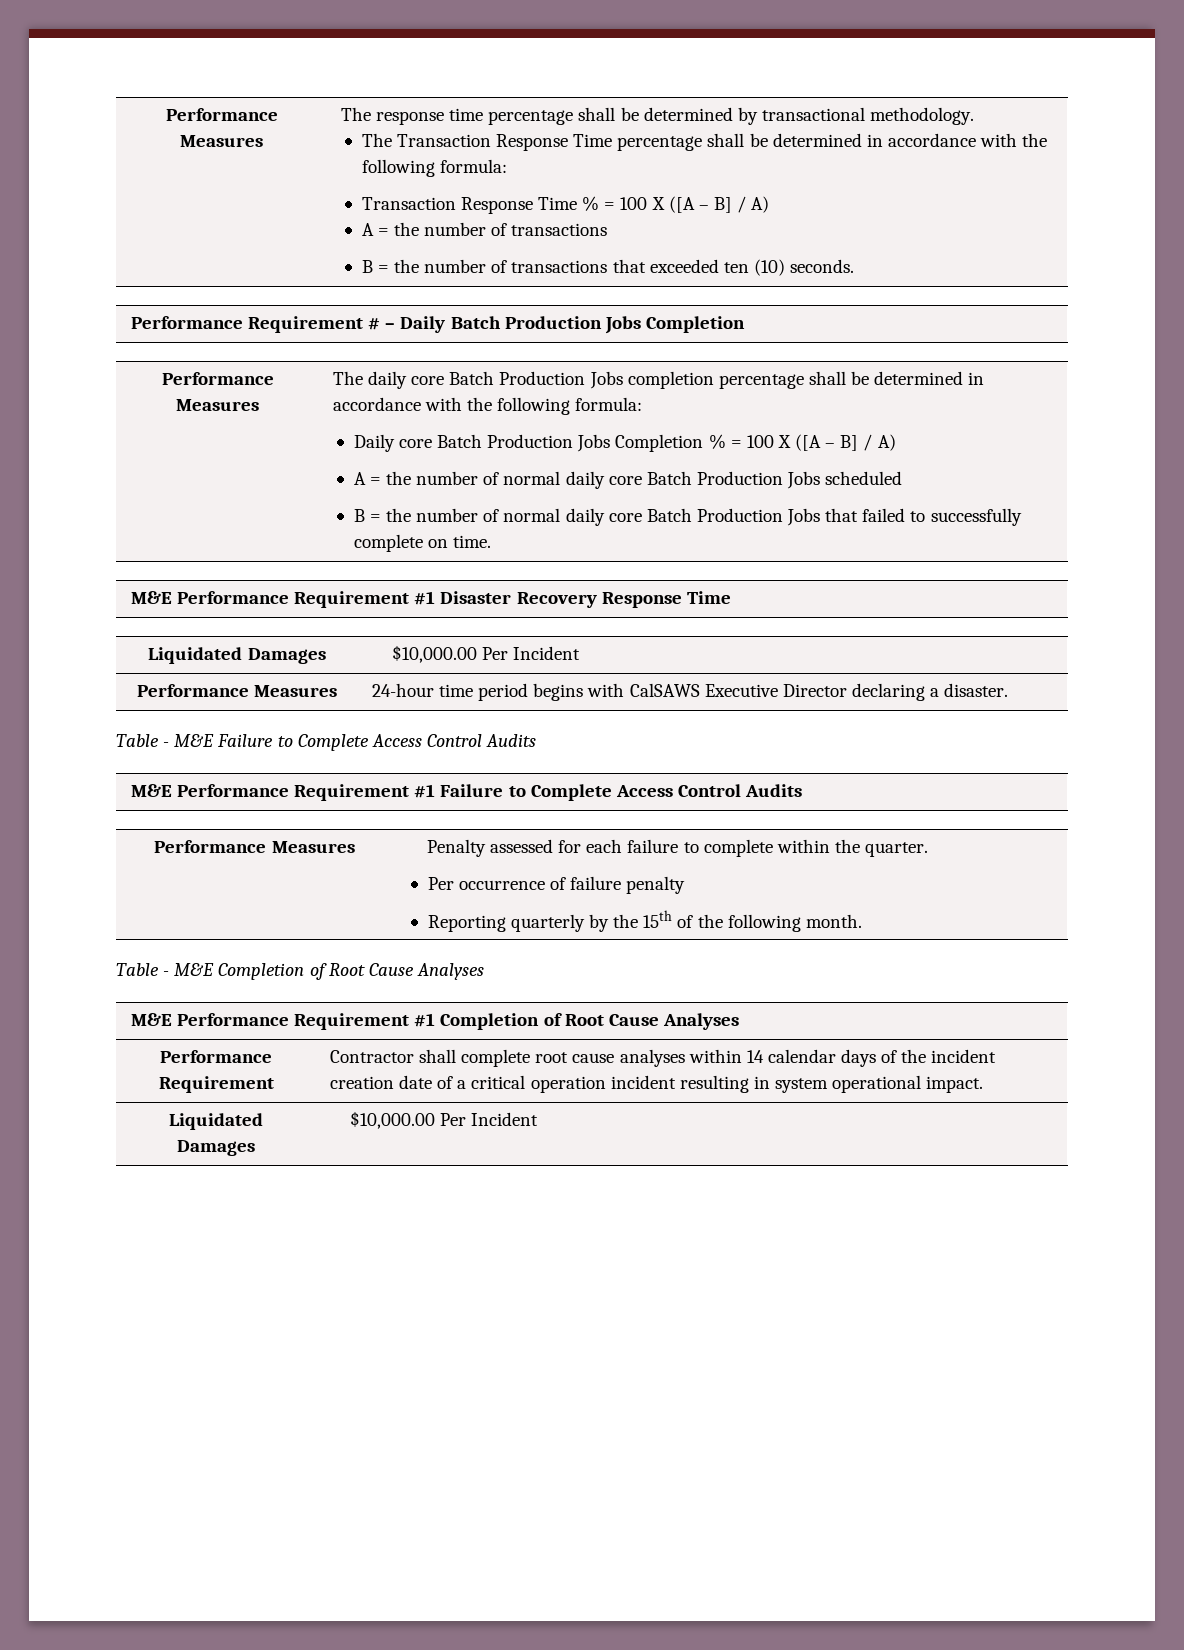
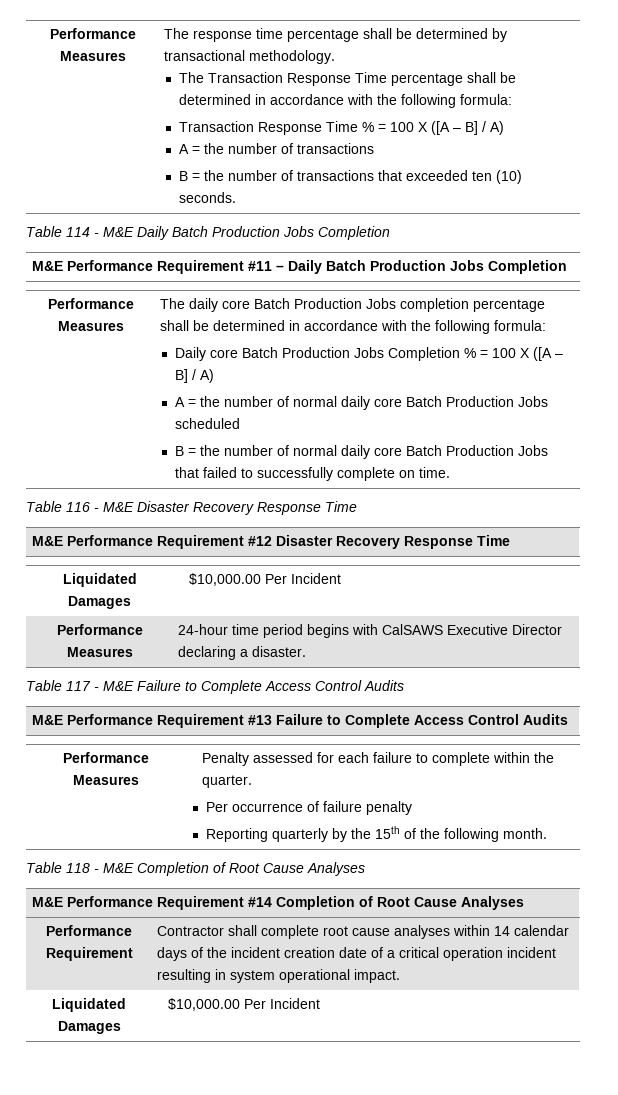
- Performance Requirement # – Daily Batch Production Jobs Completion
+ Table 114 - M&E Daily Batch Production Jobs Completion
+ M&E Performance Requirement #11 – Daily Batch Production Jobs Completion
- M&E Performance Requirement #1 Disaster Recovery Response Time
+ Table 116 - M&E Disaster Recovery Response Time
+ M&E Performance Requirement #12 Disaster Recovery Response Time
- Table - M&E Failure to Complete Access Control Audits
+ Table 117 - M&E Failure to Complete Access Control Audits
- M&E Performance Requirement #1 Failure to Complete Access Control Audits
+ M&E Performance Requirement #13 Failure to Complete Access Control Audits
- Table - M&E Completion of Root Cause Analyses
+ Table 118 - M&E Completion of Root Cause Analyses
- M&E Performance Requirement #1 Completion of Root Cause Analyses
+ M&E Performance Requirement #14 Completion of Root Cause Analyses

